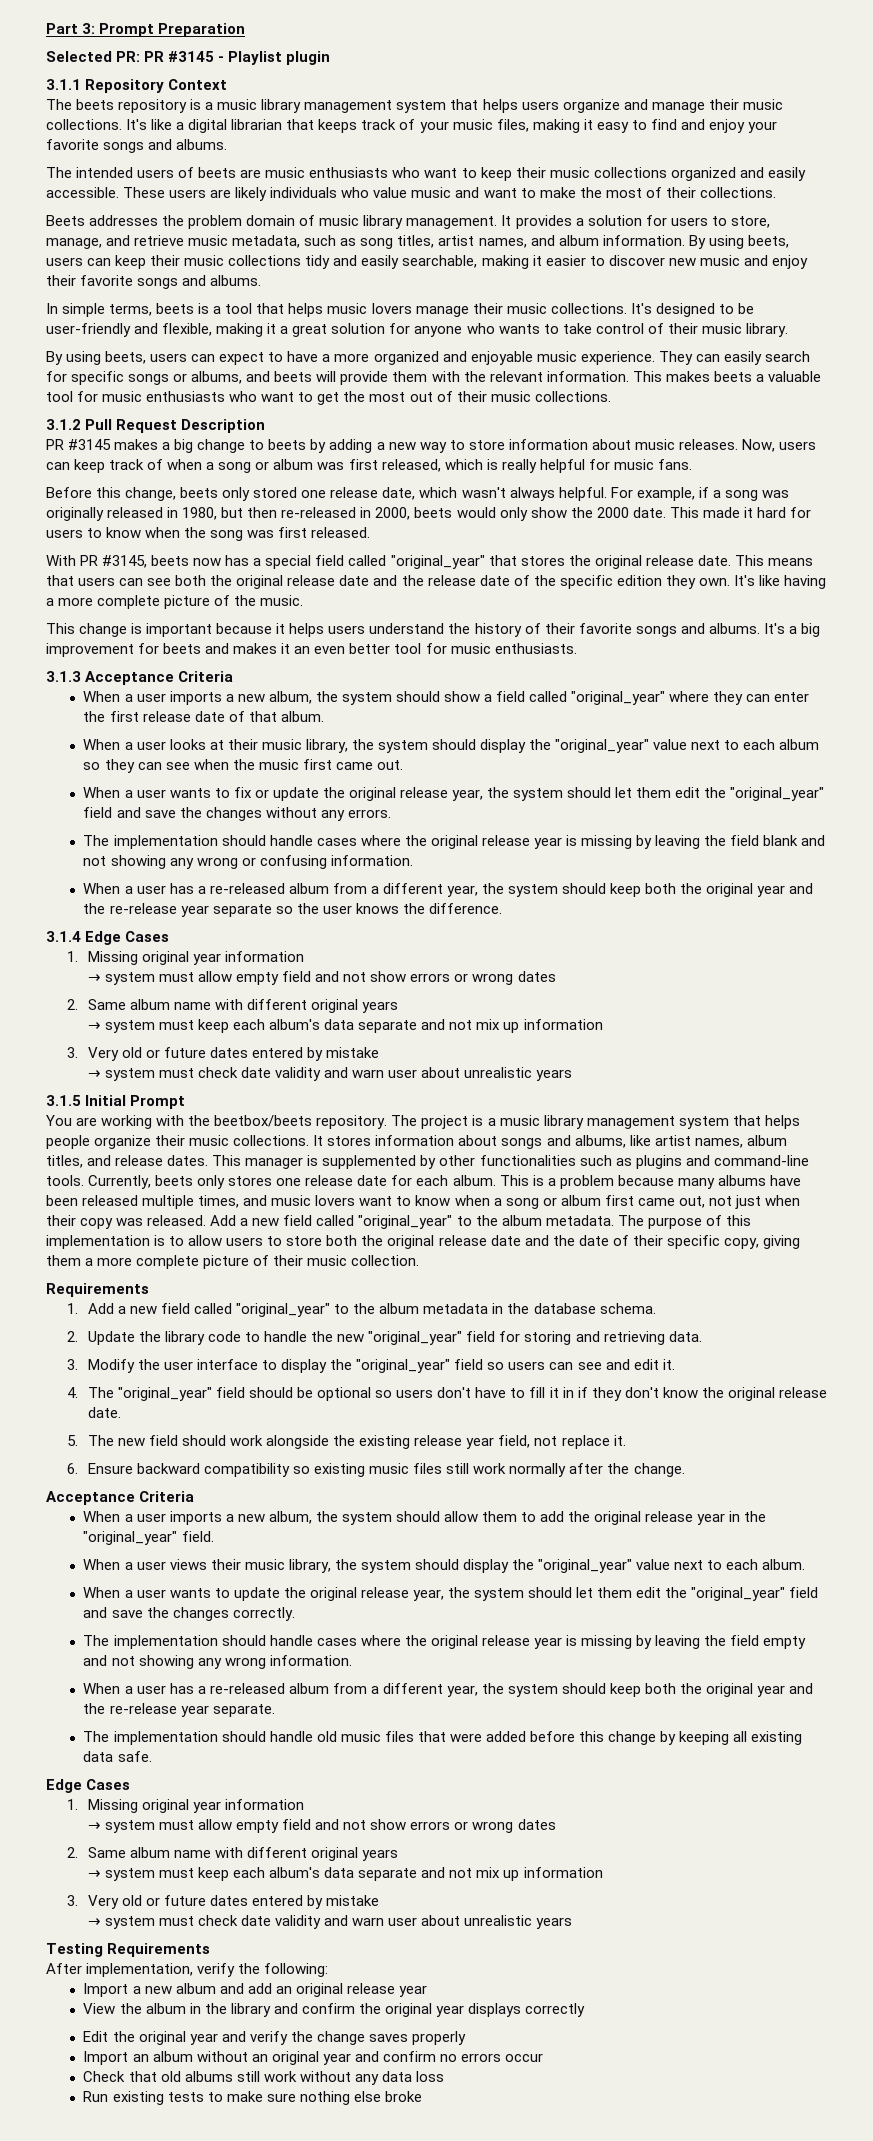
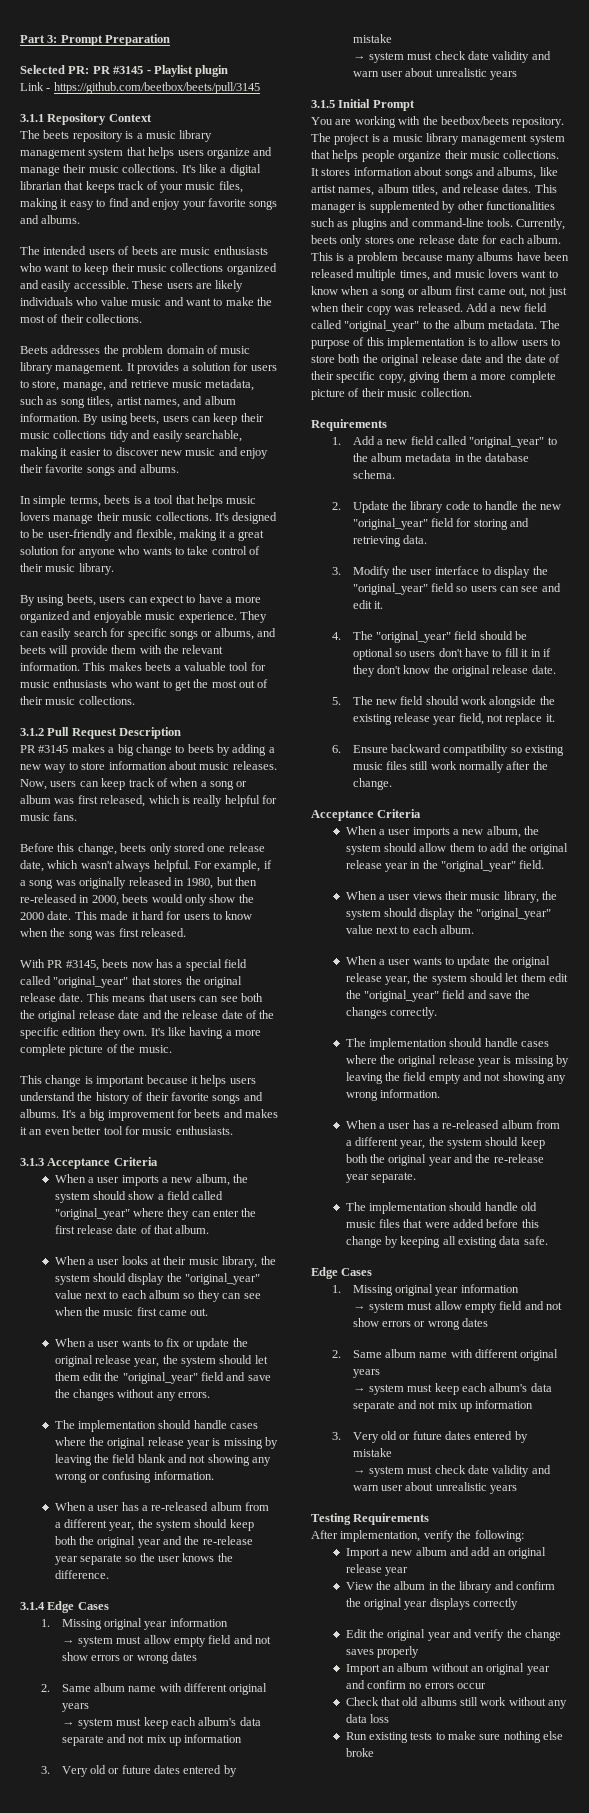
+ Link - https://github.com/beetbox/beets/pull/3145

